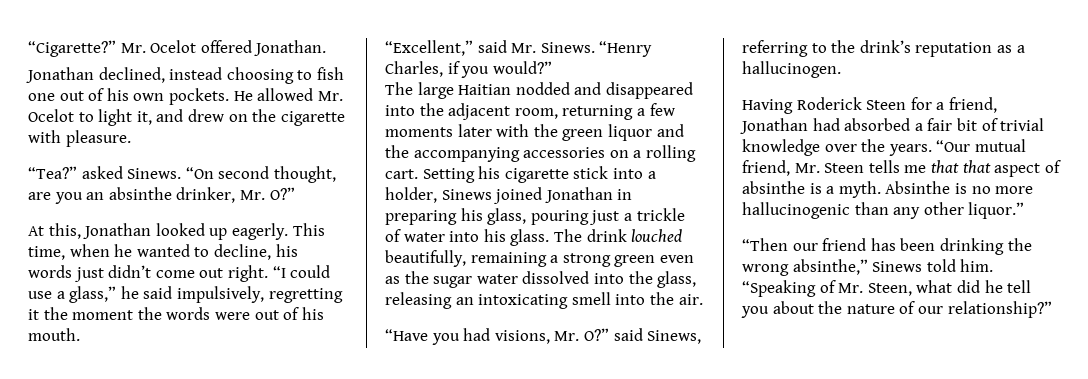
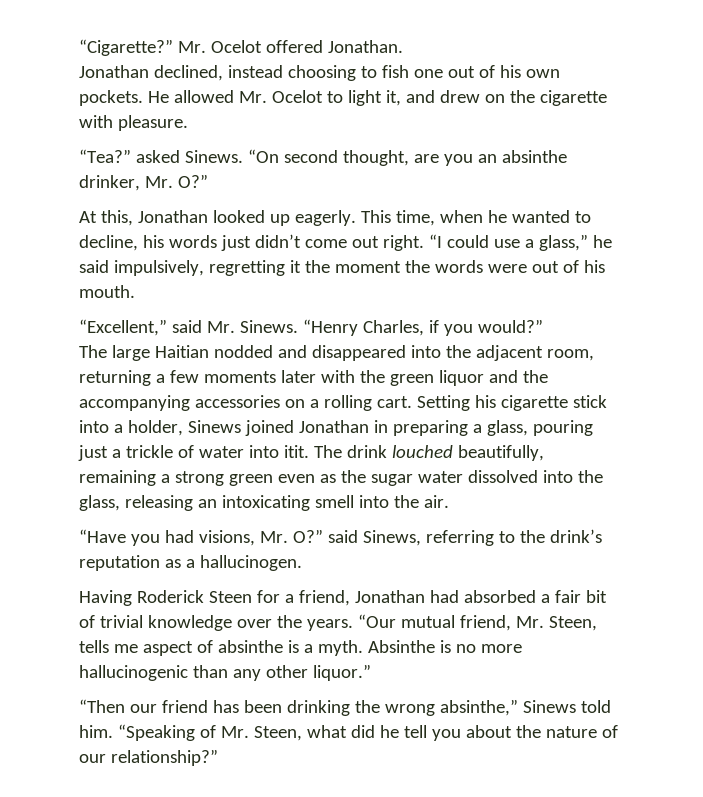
- Setting his cigarette stick into a holder, Sinews joined Jonathan in preparing his glass, pouring just a trickle of water into his glass.
+ Setting his cigarette stick into a holder, Sinews joined Jonathan in preparing a glass, pouring just a trickle of water into itit.
- “Our mutual friend, Mr. Steen tells me that that aspect of absinthe is a myth.
+ “Our mutual friend, Mr. Steen, tells me aspect of absinthe is a myth.

